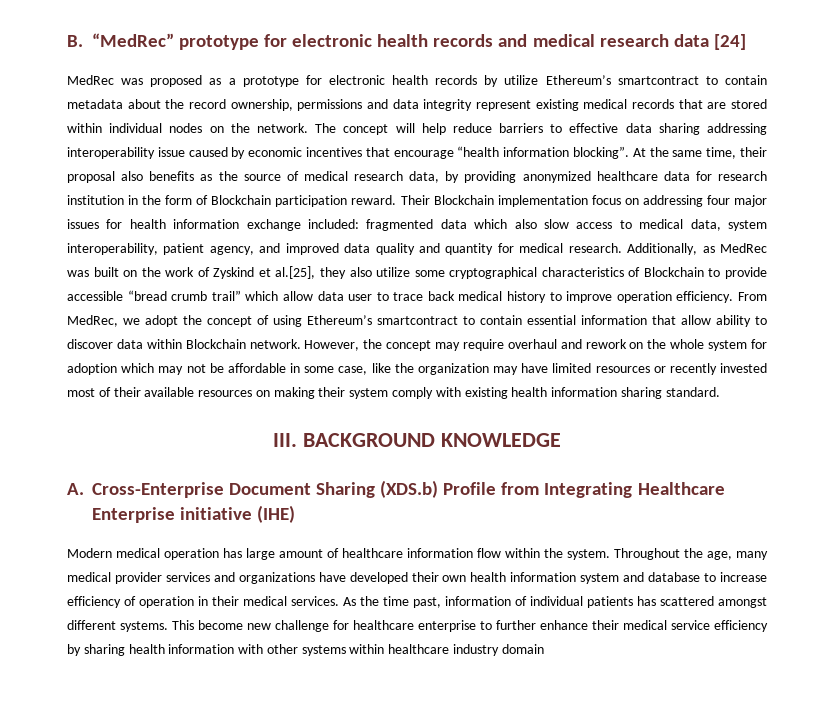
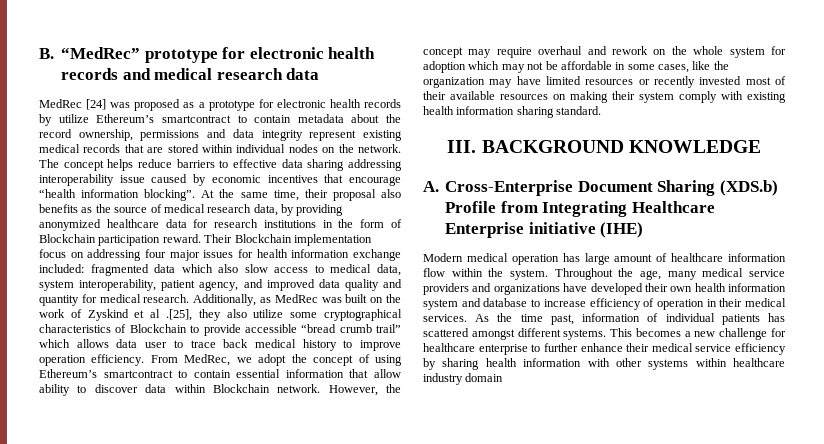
- B. “MedRec” prototype for electronic health records and medical research data [24]
- MedRec was proposed as a prototype for electronic health records by utilize Ethereum’s smartcontract to contain metadata about the record ownership, permissions and data integrity represent existing medical records that are stored within individual nodes on the network.
+ B. “MedRec” prototype for electronic health records and medical research data
+ MedRec [24] was proposed as a prototype for electronic health records by utilize Ethereum’s smartcontract to contain metadata about the record ownership, permissions and data integrity represent existing medical records that are stored within individual nodes on the network.
- The concept will help reduce barriers to effective data sharing addressing interoperability issue caused by economic incentives that encourage “health information blocking”.
+ The concept helps reduce barriers to effective data sharing addressing interoperability issue caused by economic incentives that encourage “health information blocking”.
- At the same time, their proposal also benefits as the source of medical research data, by providing anonymized healthcare data for research institution in the form of Blockchain participation reward.
+ At the same time, their proposal also benefits as the source of medical research data, by providing anonymized healthcare data for research institutions in the form of Blockchain participation reward.
- Additionally, as MedRec was built on the work of Zyskind et al.[25], they also utilize some cryptographical characteristics of Blockchain to provide accessible “bread crumb trail” which allow data user to trace back medical history to improve operation efficiency.
+ Additionally, as MedRec was built on the work of Zyskind et al .[25], they also utilize some cryptographical characteristics of Blockchain to provide accessible “bread crumb trail” which allows data user to trace back medical history to improve operation efficiency.
- However, the concept may require overhaul and rework on the whole system for adoption which may not be affordable in some case, like the organization may have limited resources or recently invested most of their available resources on making their system comply with existing health information sharing standard.
+ However, the concept may require overhaul and rework on the whole system for adoption which may not be affordable in some cases, like the organization may have limited resources or recently invested most of their available resources on making their system comply with existing health information sharing standard.
- Throughout the age, many medical provider services and organizations have developed their own health information system and database to increase efficiency of operation in their medical services.
+ Throughout the age, many medical service providers and organizations have developed their own health information system and database to increase efficiency of operation in their medical services.
- This become new challenge for healthcare enterprise to further enhance their medical service efficiency by sharing health information with other systems within healthcare industry domain
+ This becomes a new challenge for healthcare enterprise to further enhance their medical service efficiency by sharing health information with other systems within healthcare industry domain

